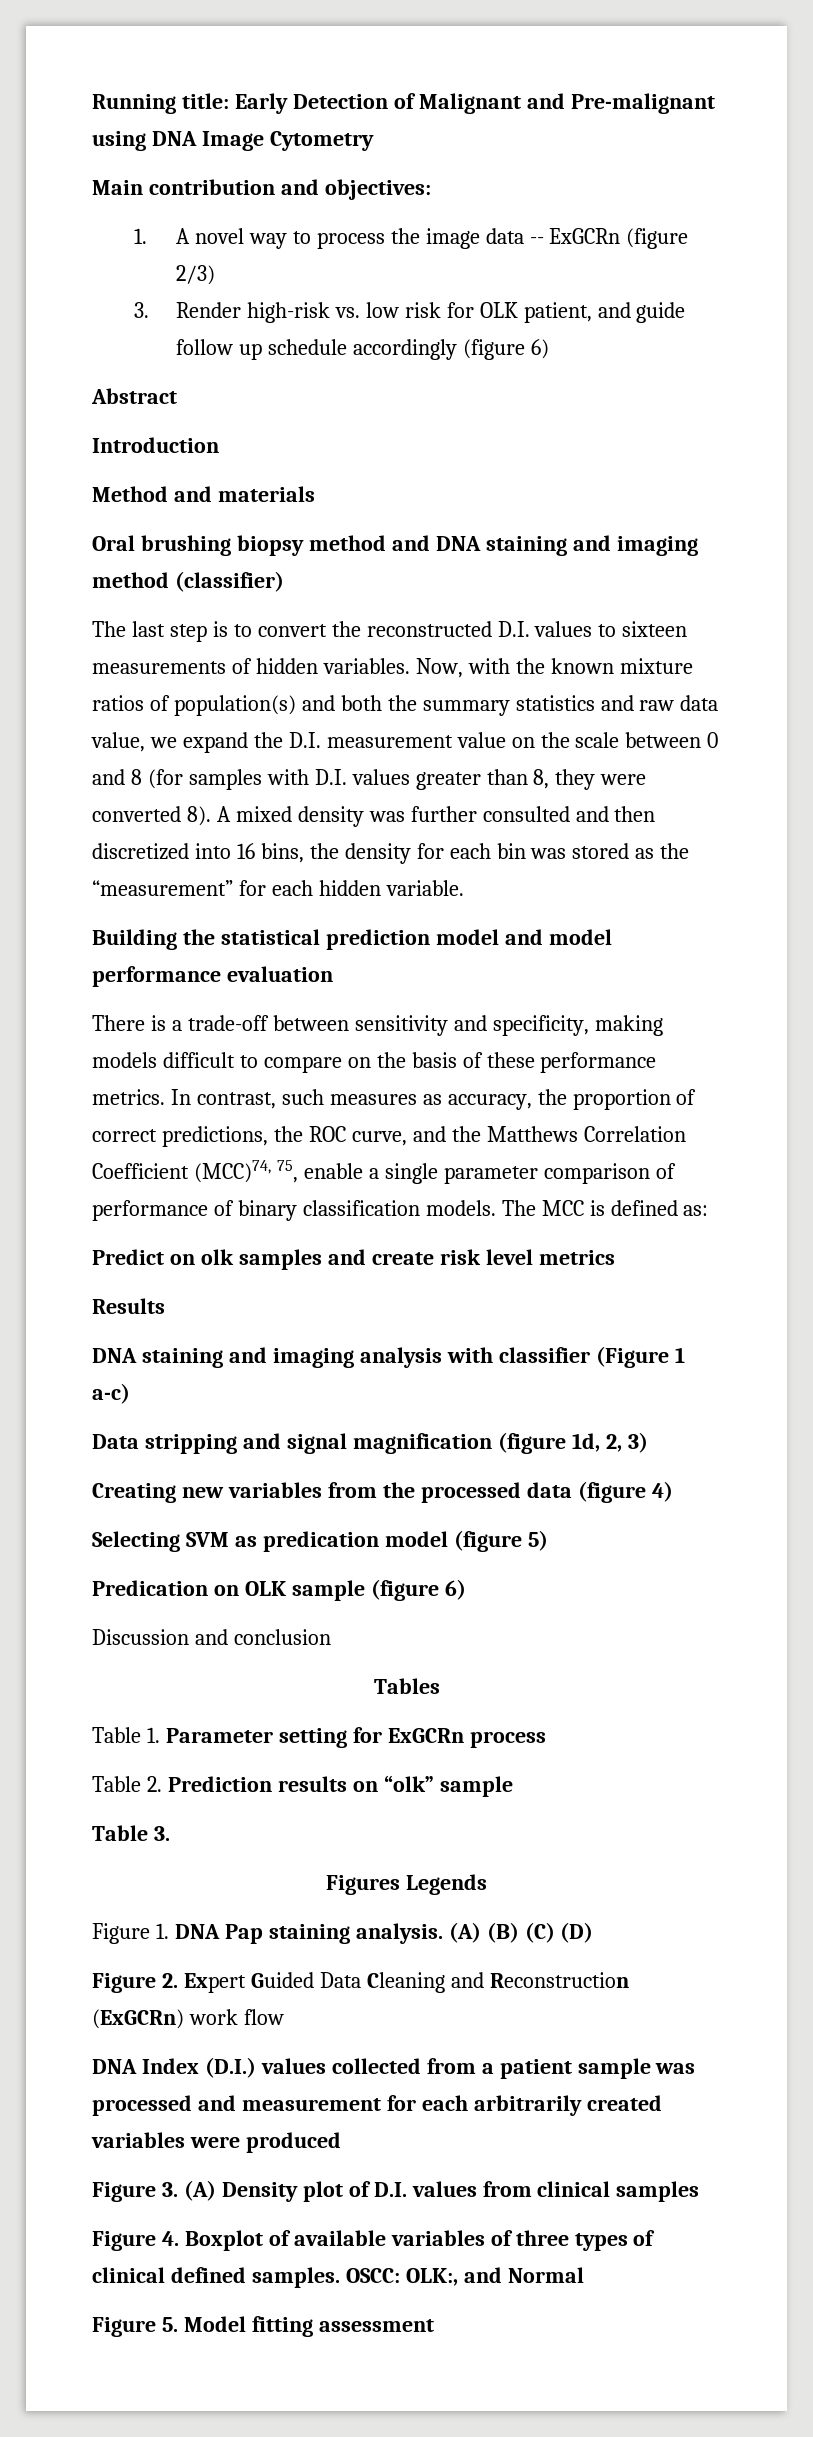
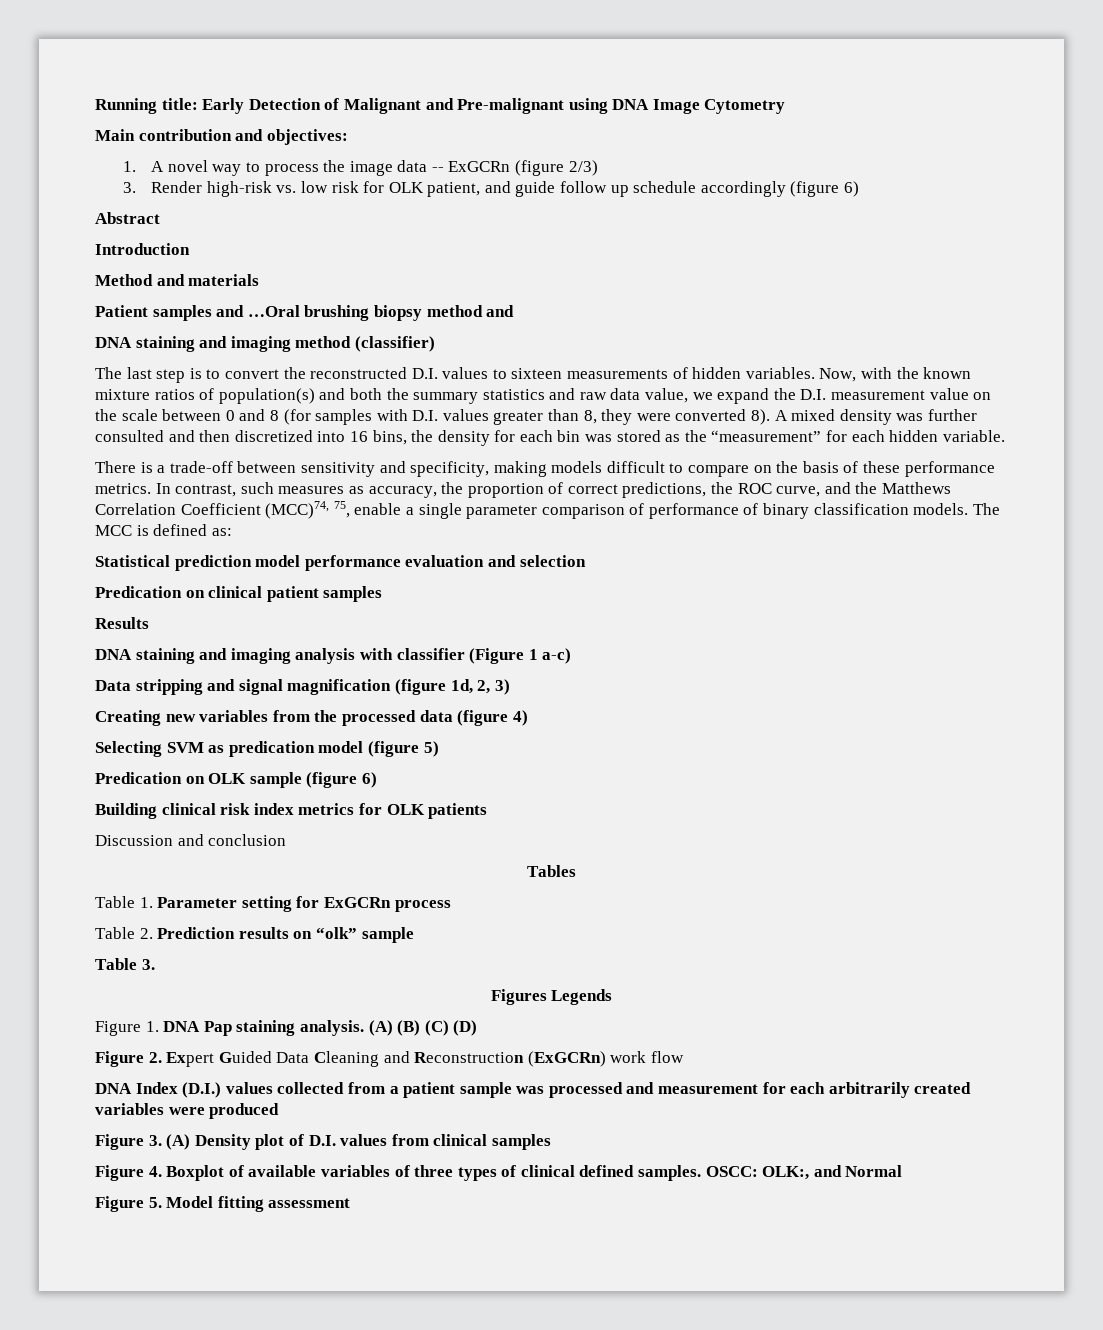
- Oral brushing biopsy method and DNA staining and imaging method (classifier)
+ Patient samples and …Oral brushing biopsy method and
+ DNA staining and imaging method (classifier)
- Building the statistical prediction model and model performance evaluation
- Predict on olk samples and create risk level metrics
+ Statistical prediction model performance evaluation and selection
+ Predication on clinical patient samples
+ Building clinical risk index metrics for OLK patients

